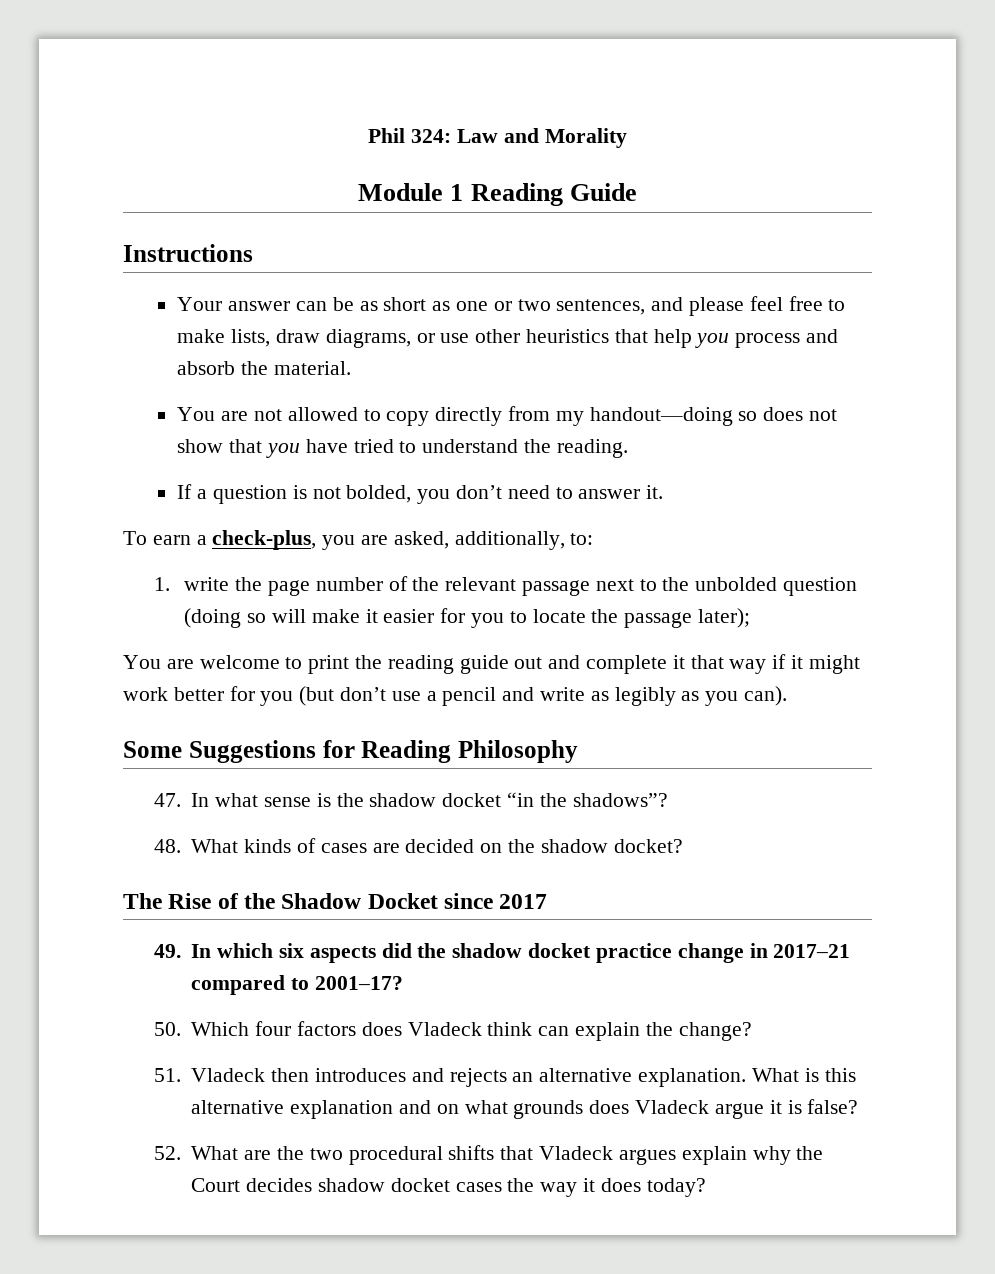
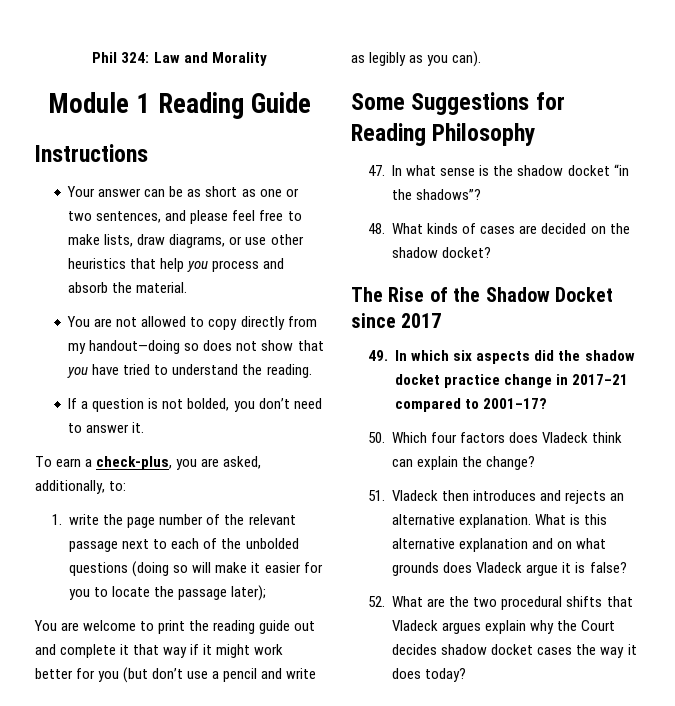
- 1. write the page number of the relevant passage next to the unbolded question (doing so will make it easier for you to locate the passage later);
+ 1. write the page number of the relevant passage next to each of the unbolded questions (doing so will make it easier for you to locate the passage later);

